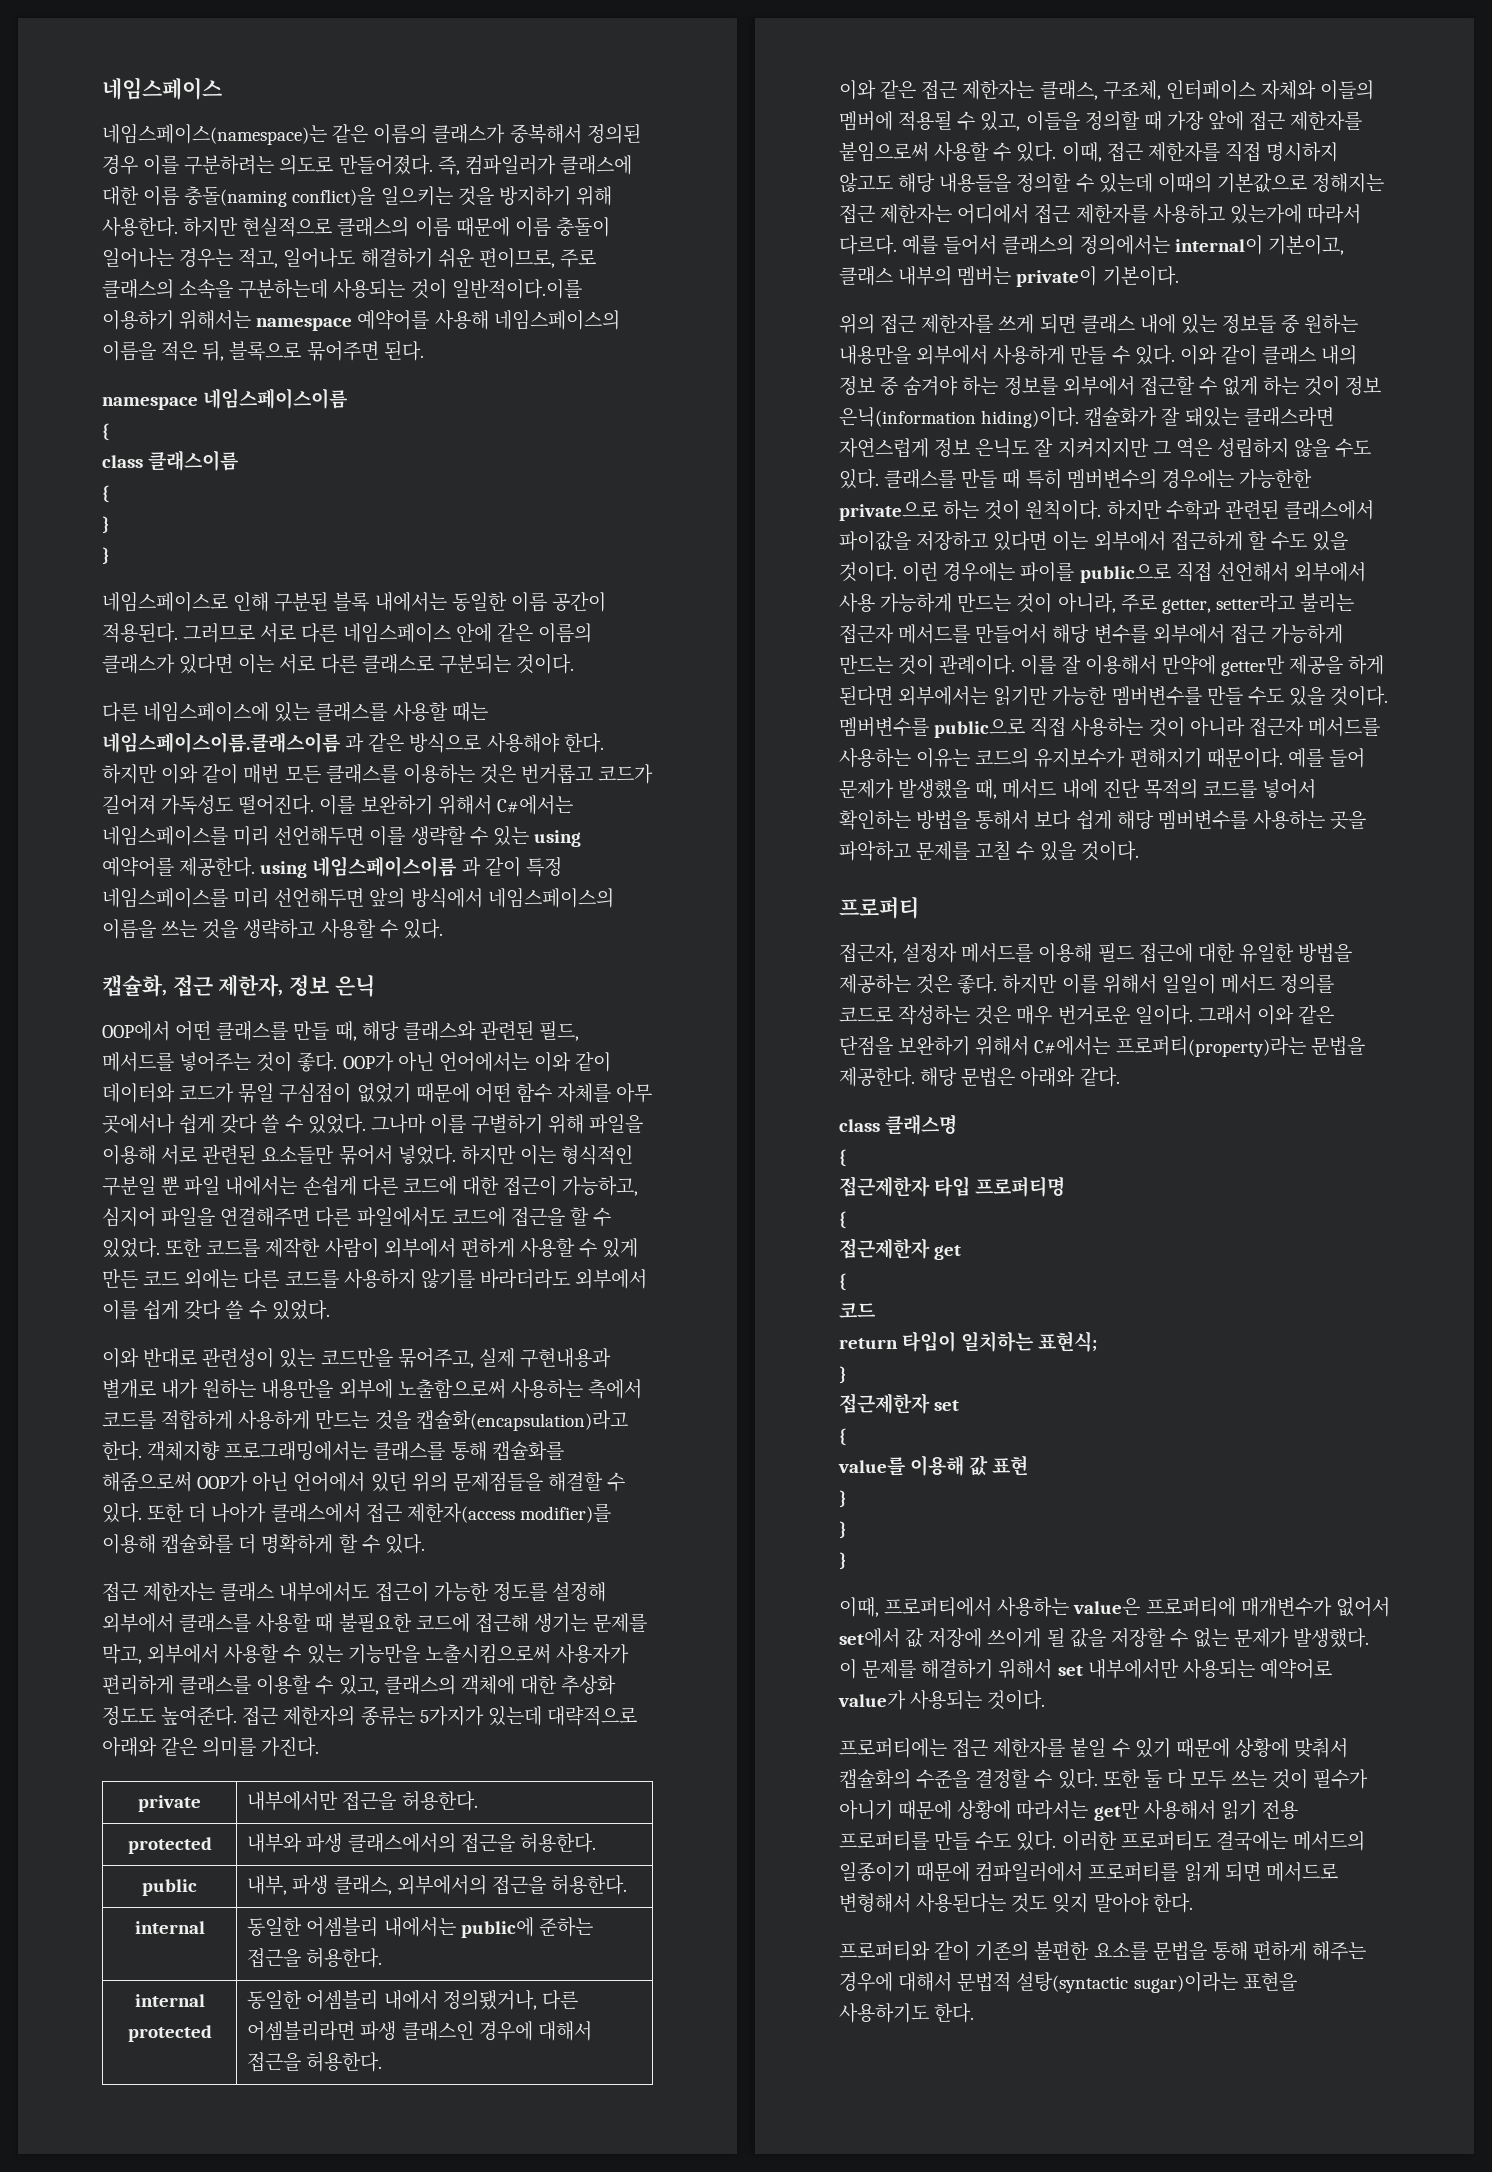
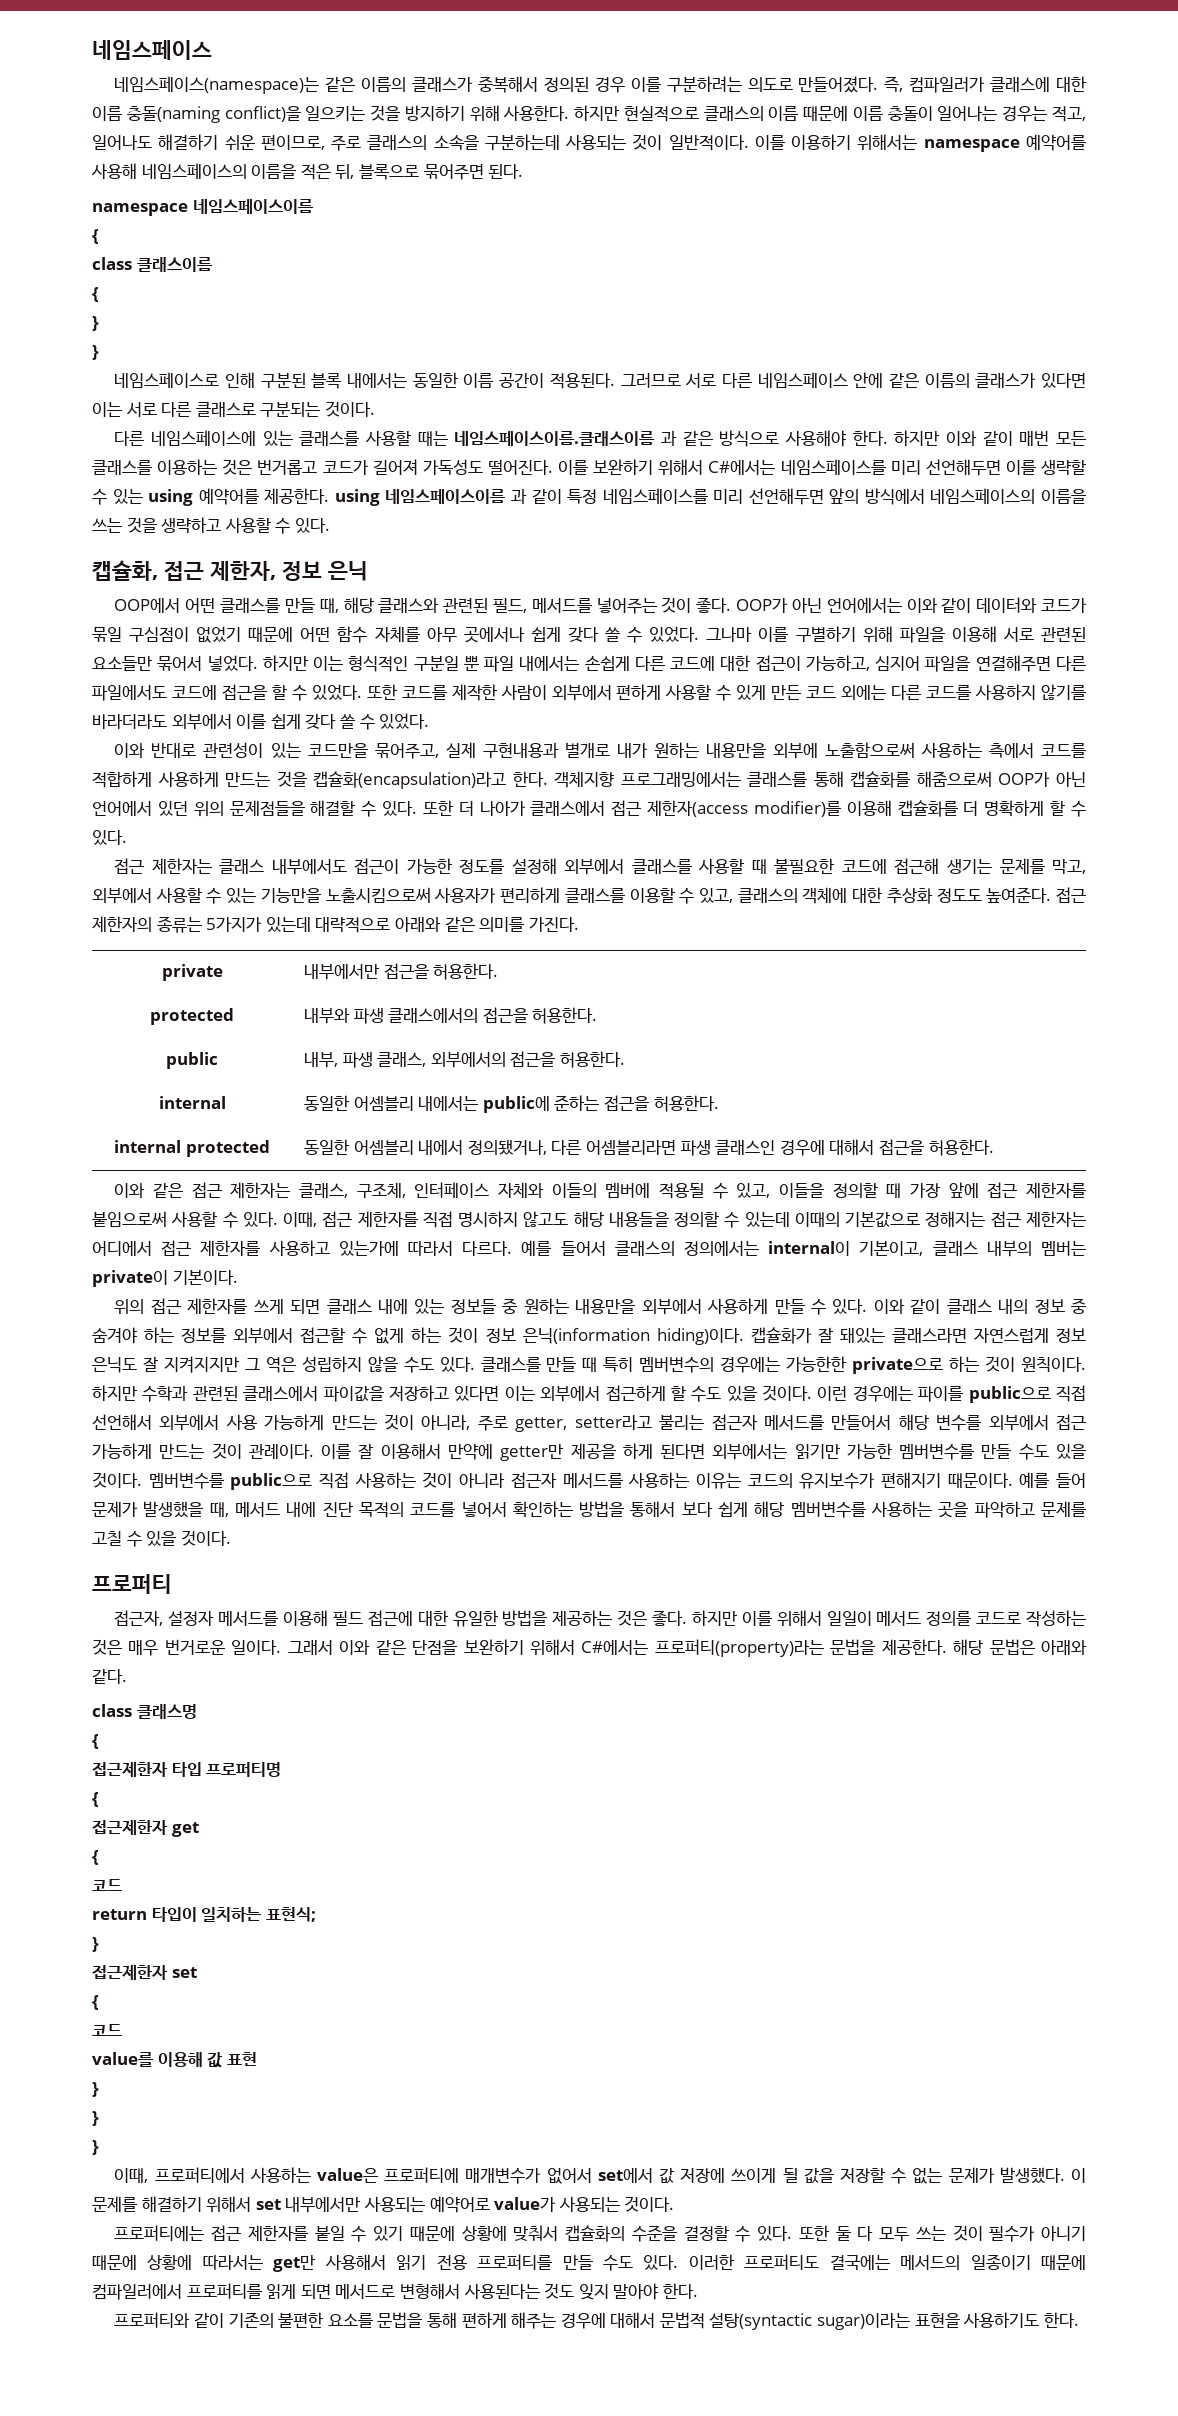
- 하지만 현실적으로 클래스의 이름 때문에 이름 충돌이 일어나는 경우는 적고, 일어나도 해결하기 쉬운 편이므로, 주로 클래스의 소속을 구분하는데 사용되는 것이 일반적이다.이를 이용하기 위해서는 namespace 예약어를 사용해 네임스페이스의 이름을 적은 뒤, 블록으로 묶어주면 된다.
+ 하지만 현실적으로 클래스의 이름 때문에 이름 충돌이 일어나는 경우는 적고, 일어나도 해결하기 쉬운 편이므로, 주로 클래스의 소속을 구분하는데 사용되는 것이 일반적이다. 이를 이용하기 위해서는 namespace 예약어를 사용해 네임스페이스의 이름을 적은 뒤, 블록으로 묶어주면 된다.
  접근제한자 set
  {
+ 코드

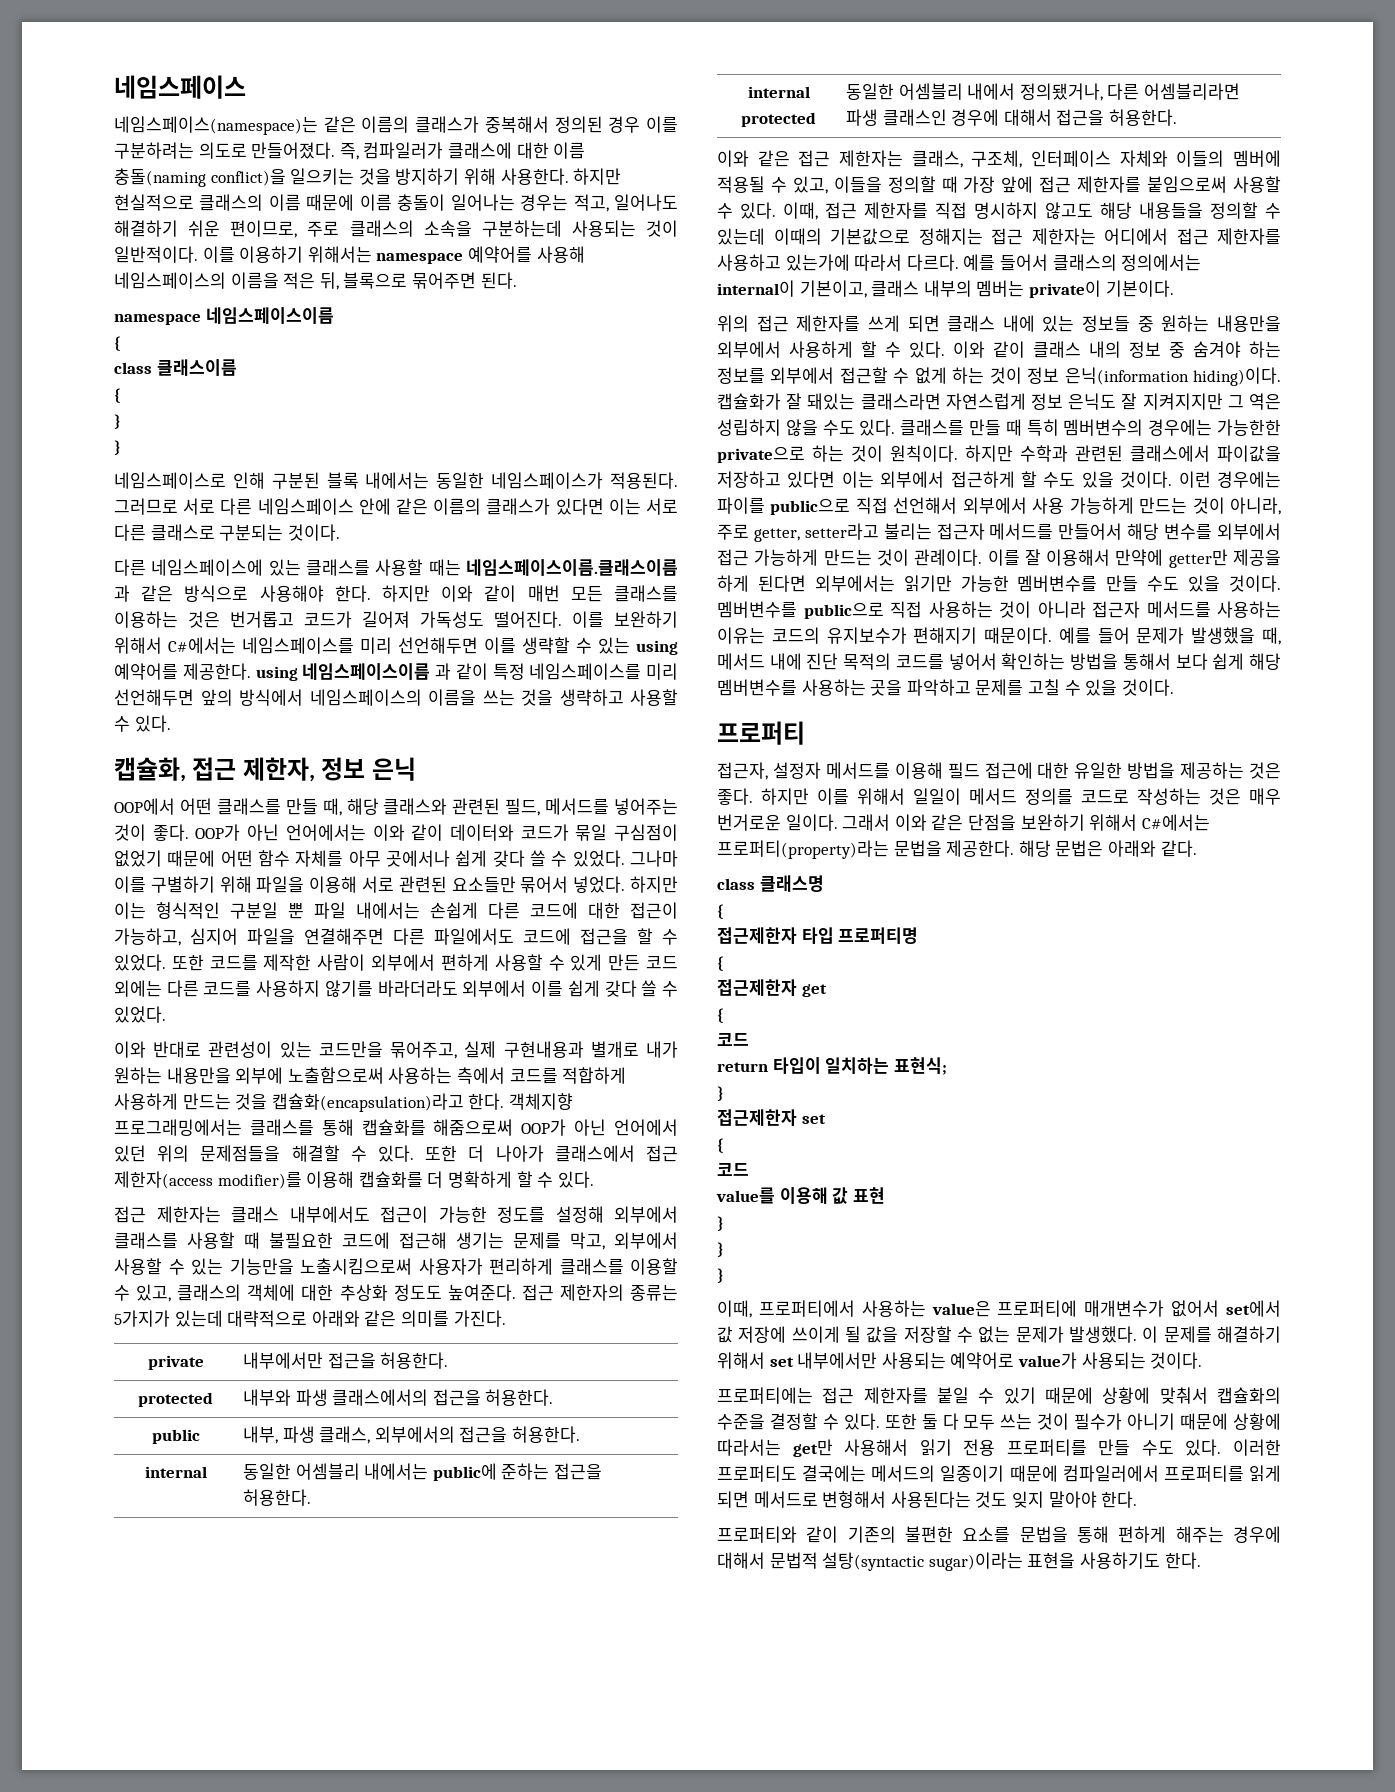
- 네임스페이스로 인해 구분된 블록 내에서는 동일한 이름 공간이 적용된다.
+ 네임스페이스로 인해 구분된 블록 내에서는 동일한 네임스페이스가 적용된다.
- 위의 접근 제한자를 쓰게 되면 클래스 내에 있는 정보들 중 원하는 내용만을 외부에서 사용하게 만들 수 있다.
+ 위의 접근 제한자를 쓰게 되면 클래스 내에 있는 정보들 중 원하는 내용만을 외부에서 사용하게 할 수 있다.

